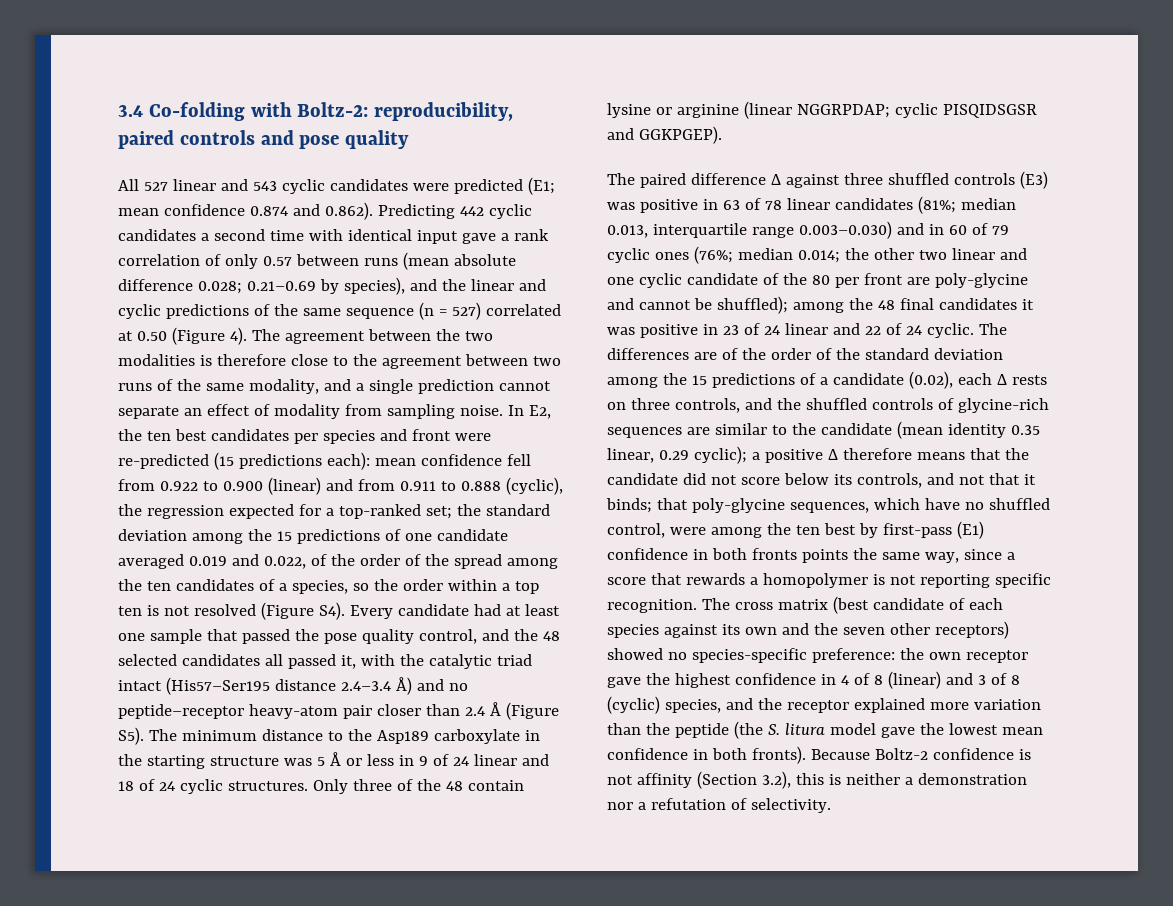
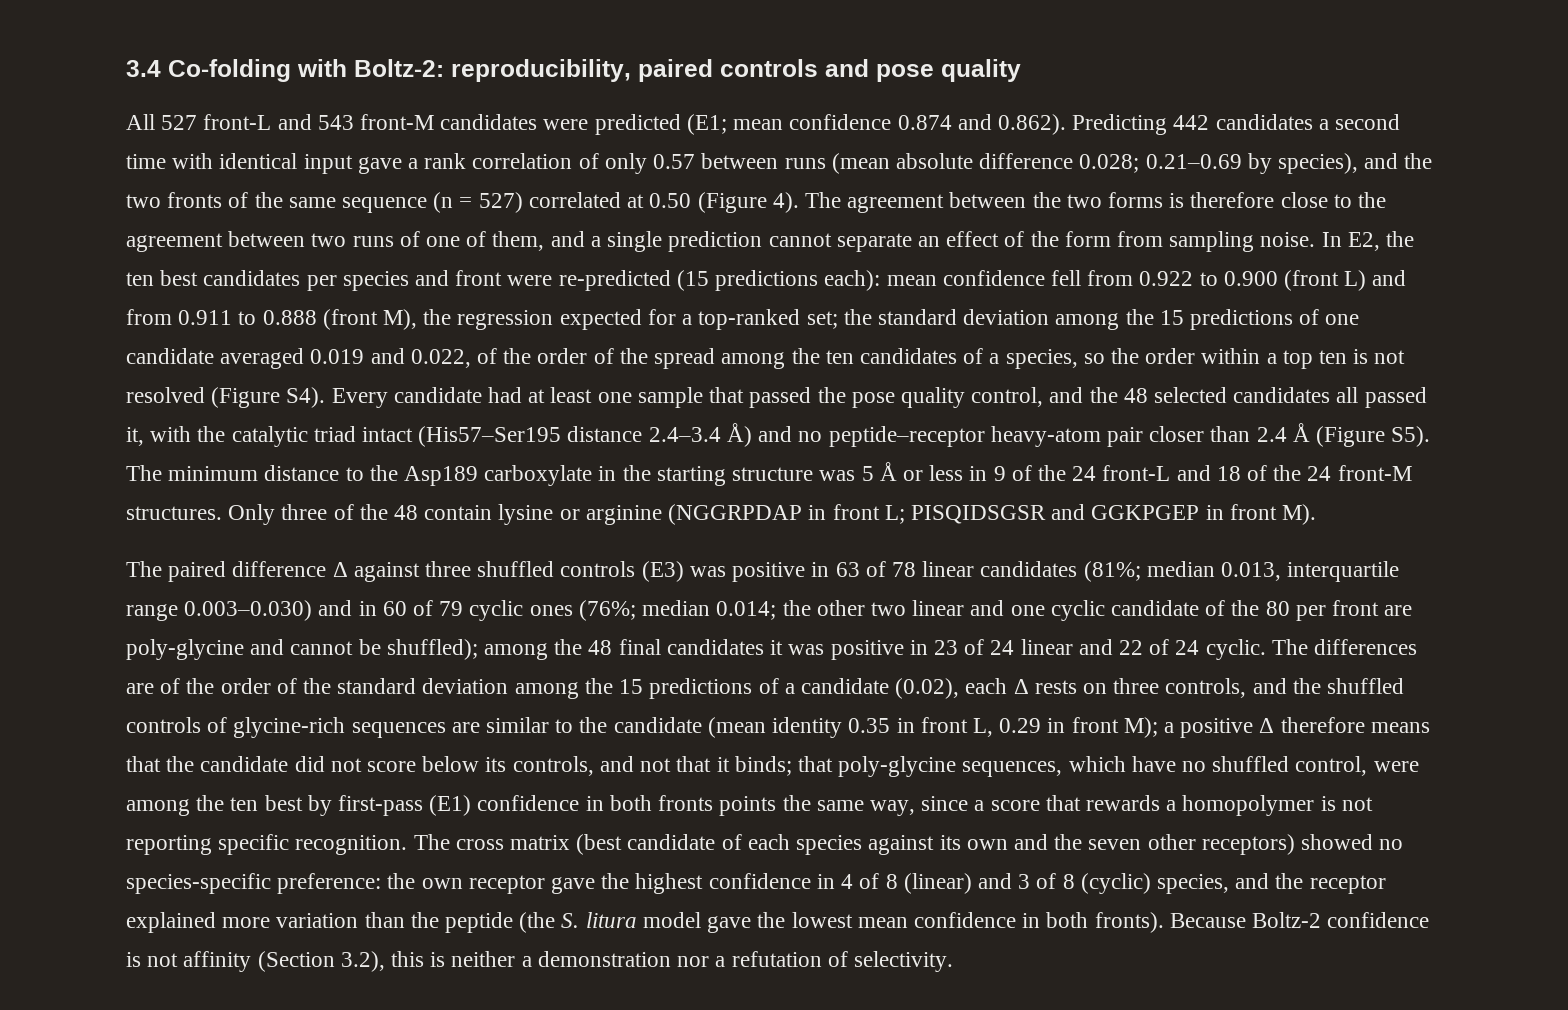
- All 527 linear and 543 cyclic candidates were predicted (E1; mean confidence 0.874 and 0.862). Predicting 442 cyclic candidates a second time with identical input gave a rank correlation of only 0.57 between runs (mean absolute difference 0.028; 0.21–0.69 by species), and the linear and cyclic predictions of the same sequence (n = 527) correlated at 0.50 (Figure 4).
+ All 527 front-L and 543 front-M candidates were predicted (E1; mean confidence 0.874 and 0.862). Predicting 442 candidates a second time with identical input gave a rank correlation of only 0.57 between runs (mean absolute difference 0.028; 0.21–0.69 by species), and the two fronts of the same sequence (n = 527) correlated at 0.50 (Figure 4).
- The agreement between the two modalities is therefore close to the agreement between two runs of the same modality, and a single prediction cannot separate an effect of modality from sampling noise.
+ The agreement between the two forms is therefore close to the agreement between two runs of one of them, and a single prediction cannot separate an effect of the form from sampling noise.
- mean confidence fell from 0.922 to 0.900 (linear) and from 0.911 to 0.888 (cyclic), the regression expected for a top-ranked set;
+ mean confidence fell from 0.922 to 0.900 (front L) and from 0.911 to 0.888 (front M), the regression expected for a top-ranked set;
- the standard deviation among the 15 predictions of one candidate averaged 0.019 and 0.022, of the order of the spread among the ten candidates of a species, so the order within a top ten is not resolved (Figure S4). Every candidate had at least one sample that passed the pose quality control, and the 48 selected candidates all passed it, with the catalytic triad intact (His57–Ser195 distance 2.4–3.4 Å) and no peptide–receptor heavy-atom pair closer than 2.4 Å (Figure S5). The minimum distance to the Asp189 carboxylate in the starting structure was 5 Å or less in 9 of 24 linear and 18 of 24 cyclic structures.
+ the standard deviation among the 15 predictions of one candidate averaged 0.019 and 0.022, of the order of the spread among the ten candidates of a species, so the order within a top ten is not resolved (Figure S4). Every candidate had at least one sample that passed the pose quality control, and the 48 selected candidates all passed it, with the catalytic triad intact (His57–Ser195 distance 2.4–3.4 Å) and no peptide–receptor heavy-atom pair closer than 2.4 Å (Figure S5). The minimum distance to the Asp189 carboxylate in the starting structure was 5 Å or less in 9 of the 24 front-L and 18 of the 24 front-M structures.
- Only three of the 48 contain lysine or arginine (linear NGGRPDAP; cyclic PISQIDSGSR and GGKPGEP).
+ Only three of the 48 contain lysine or arginine (NGGRPDAP in front L; PISQIDSGSR and GGKPGEP in front M).
- The differences are of the order of the standard deviation among the 15 predictions of a candidate (0.02), each Δ rests on three controls, and the shuffled controls of glycine-rich sequences are similar to the candidate (mean identity 0.35 linear, 0.29 cyclic);
+ The differences are of the order of the standard deviation among the 15 predictions of a candidate (0.02), each Δ rests on three controls, and the shuffled controls of glycine-rich sequences are similar to the candidate (mean identity 0.35 in front L, 0.29 in front M);

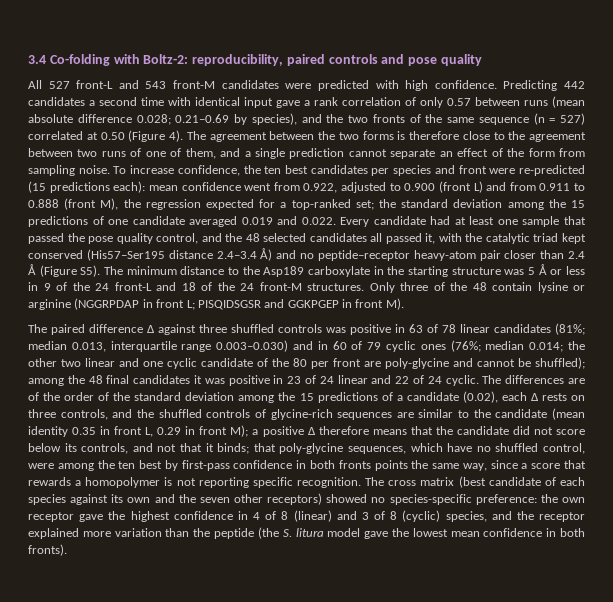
- All 527 front-L and 543 front-M candidates were predicted (E1; mean confidence 0.874 and 0.862). Predicting 442 candidates a second time with identical input gave a rank correlation of only 0.57 between runs (mean absolute difference 0.028; 0.21–0.69 by species), and the two fronts of the same sequence (n = 527) correlated at 0.50 (Figure 4).
+ All 527 front-L and 543 front-M candidates were predicted with high confidence. Predicting 442 candidates a second time with identical input gave a rank correlation of only 0.57 between runs (mean absolute difference 0.028; 0.21–0.69 by species), and the two fronts of the same sequence (n = 527) correlated at 0.50 (Figure 4).
- In E2, the ten best candidates per species and front were re-predicted (15 predictions each):
+ To increase confidence, the ten best candidates per species and front were re-predicted (15 predictions each):
- mean confidence fell from 0.922 to 0.900 (front L) and from 0.911 to 0.888 (front M), the regression expected for a top-ranked set;
+ mean confidence went from 0.922, adjusted to 0.900 (front L) and from 0.911 to 0.888 (front M), the regression expected for a top-ranked set;
- the standard deviation among the 15 predictions of one candidate averaged 0.019 and 0.022, of the order of the spread among the ten candidates of a species, so the order within a top ten is not resolved (Figure S4). Every candidate had at least one sample that passed the pose quality control, and the 48 selected candidates all passed it, with the catalytic triad intact (His57–Ser195 distance 2.4–3.4 Å) and no peptide–receptor heavy-atom pair closer than 2.4 Å (Figure S5). The minimum distance to the Asp189 carboxylate in the starting structure was 5 Å or less in 9 of the 24 front-L and 18 of the 24 front-M structures.
+ the standard deviation among the 15 predictions of one candidate averaged 0.019 and 0.022. Every candidate had at least one sample that passed the pose quality control, and the 48 selected candidates all passed it, with the catalytic triad kept conserved (His57–Ser195 distance 2.4–3.4 Å) and no peptide–receptor heavy-atom pair closer than 2.4 Å (Figure S5). The minimum distance to the Asp189 carboxylate in the starting structure was 5 Å or less in 9 of the 24 front-L and 18 of the 24 front-M structures.
- The paired difference Δ against three shuffled controls (E3) was positive in 63 of 78 linear candidates (81%;
+ The paired difference Δ against three shuffled controls was positive in 63 of 78 linear candidates (81%;
- that poly-glycine sequences, which have no shuffled control, were among the ten best by first-pass (E1) confidence in both fronts points the same way, since a score that rewards a homopolymer is not reporting specific recognition.
+ that poly-glycine sequences, which have no shuffled control, were among the ten best by first-pass confidence in both fronts points the same way, since a score that rewards a homopolymer is not reporting specific recognition.
- Because Boltz-2 confidence is not affinity (Section 3.2), this is neither a demonstration nor a refutation of selectivity.

